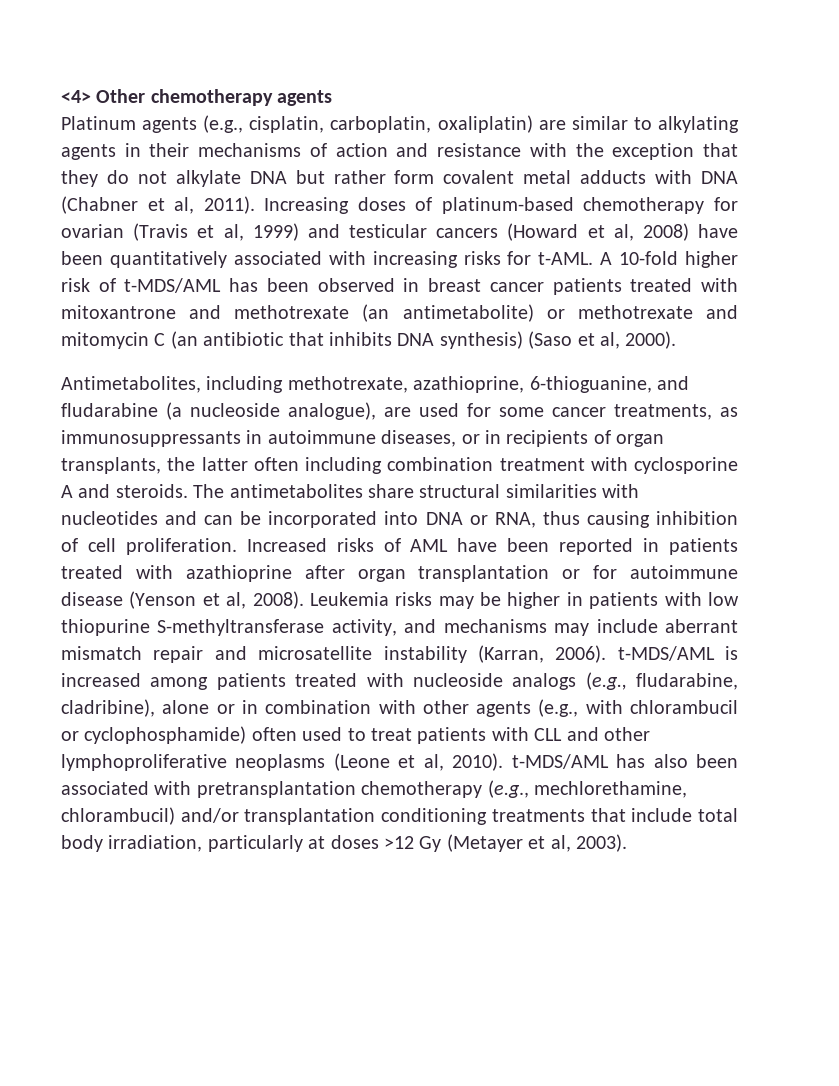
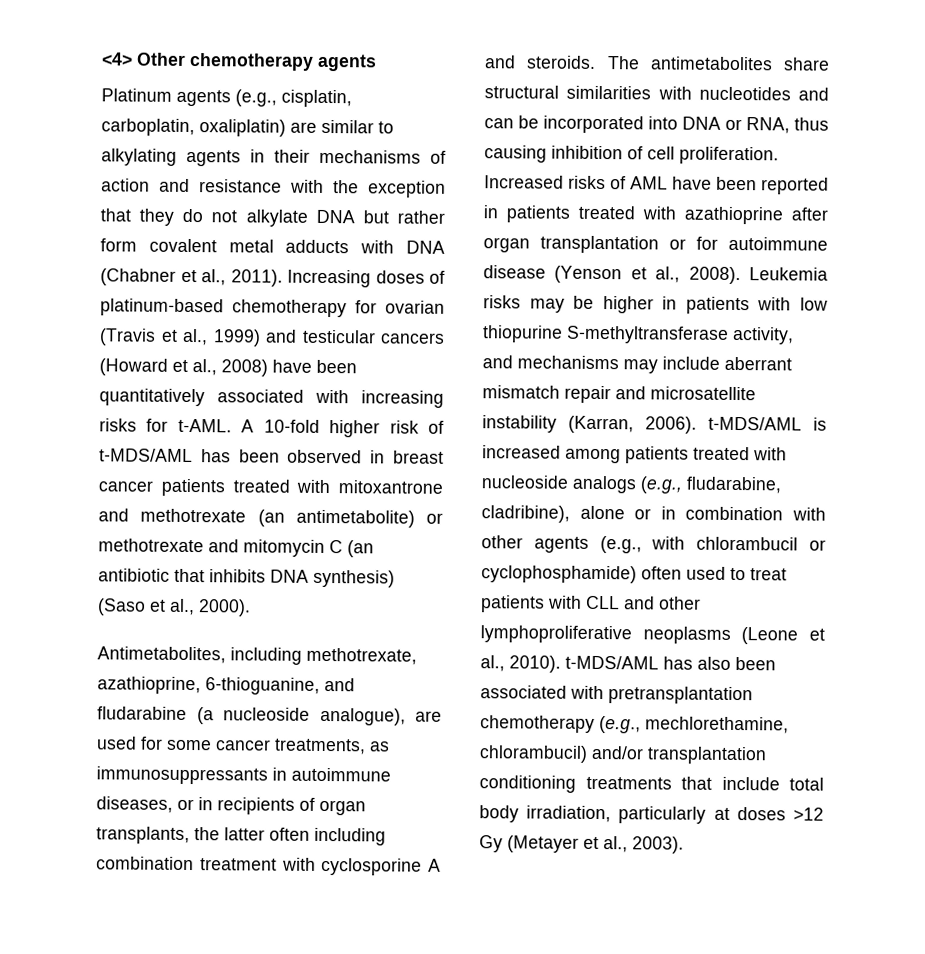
- Platinum agents (e.g., cisplatin, carboplatin, oxaliplatin) are similar to alkylating agents in their mechanisms of action and resistance with the exception that they do not alkylate DNA but rather form covalent metal adducts with DNA (Chabner et al, 2011).
+ Platinum agents (e.g., cisplatin, carboplatin, oxaliplatin) are similar to alkylating agents in their mechanisms of action and resistance with the exception that they do not alkylate DNA but rather form covalent metal adducts with DNA (Chabner et al., 2011).
- Increasing doses of platinum-based chemotherapy for ovarian (Travis et al, 1999) and testicular cancers (Howard et al, 2008) have been quantitatively associated with increasing risks for t-AML.
+ Increasing doses of platinum-based chemotherapy for ovarian (Travis et al., 1999) and testicular cancers (Howard et al., 2008) have been quantitatively associated with increasing risks for t-AML.
- A 10-fold higher risk of t-MDS/AML has been observed in breast cancer patients treated with mitoxantrone and methotrexate (an antimetabolite) or methotrexate and mitomycin C (an antibiotic that inhibits DNA synthesis) (Saso et al, 2000).
+ A 10-fold higher risk of t-MDS/AML has been observed in breast cancer patients treated with mitoxantrone and methotrexate (an antimetabolite) or methotrexate and mitomycin C (an antibiotic that inhibits DNA synthesis) (Saso et al., 2000).
- Increased risks of AML have been reported in patients treated with azathioprine after organ transplantation or for autoimmune disease (Yenson et al, 2008).
+ Increased risks of AML have been reported in patients treated with azathioprine after organ transplantation or for autoimmune disease (Yenson et al., 2008).
- Leukemia risks may be higher in patients with low thiopurine S-methyltransferase activity, and mechanisms may include aberrant mismatch repair and microsatellite instability (Karran, 2006). t-MDS/AML is increased among patients treated with nucleoside analogs (e.g., fludarabine, cladribine), alone or in combination with other agents (e.g., with chlorambucil or cyclophosphamide) often used to treat patients with CLL and other lymphoproliferative neoplasms (Leone et al, 2010). t-MDS/AML has also been associated with pretransplantation chemotherapy (e.g., mechlorethamine, chlorambucil) and/or transplantation conditioning treatments that include total body irradiation, particularly at doses >12 Gy (Metayer et al, 2003).
+ Leukemia risks may be higher in patients with low thiopurine S-methyltransferase activity, and mechanisms may include aberrant mismatch repair and microsatellite instability (Karran, 2006). t-MDS/AML is increased among patients treated with nucleoside analogs (e.g., fludarabine, cladribine), alone or in combination with other agents (e.g., with chlorambucil or cyclophosphamide) often used to treat patients with CLL and other lymphoproliferative neoplasms (Leone et al., 2010). t-MDS/AML has also been associated with pretransplantation chemotherapy (e.g., mechlorethamine, chlorambucil) and/or transplantation conditioning treatments that include total body irradiation, particularly at doses >12 Gy (Metayer et al., 2003).

